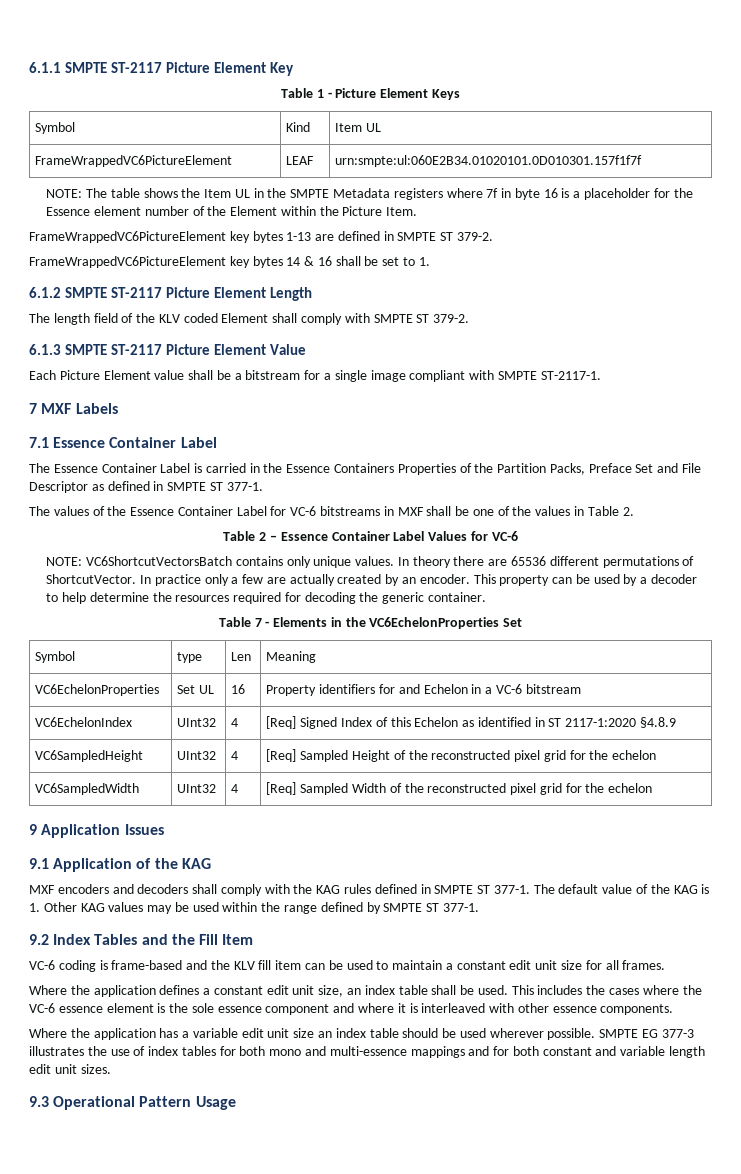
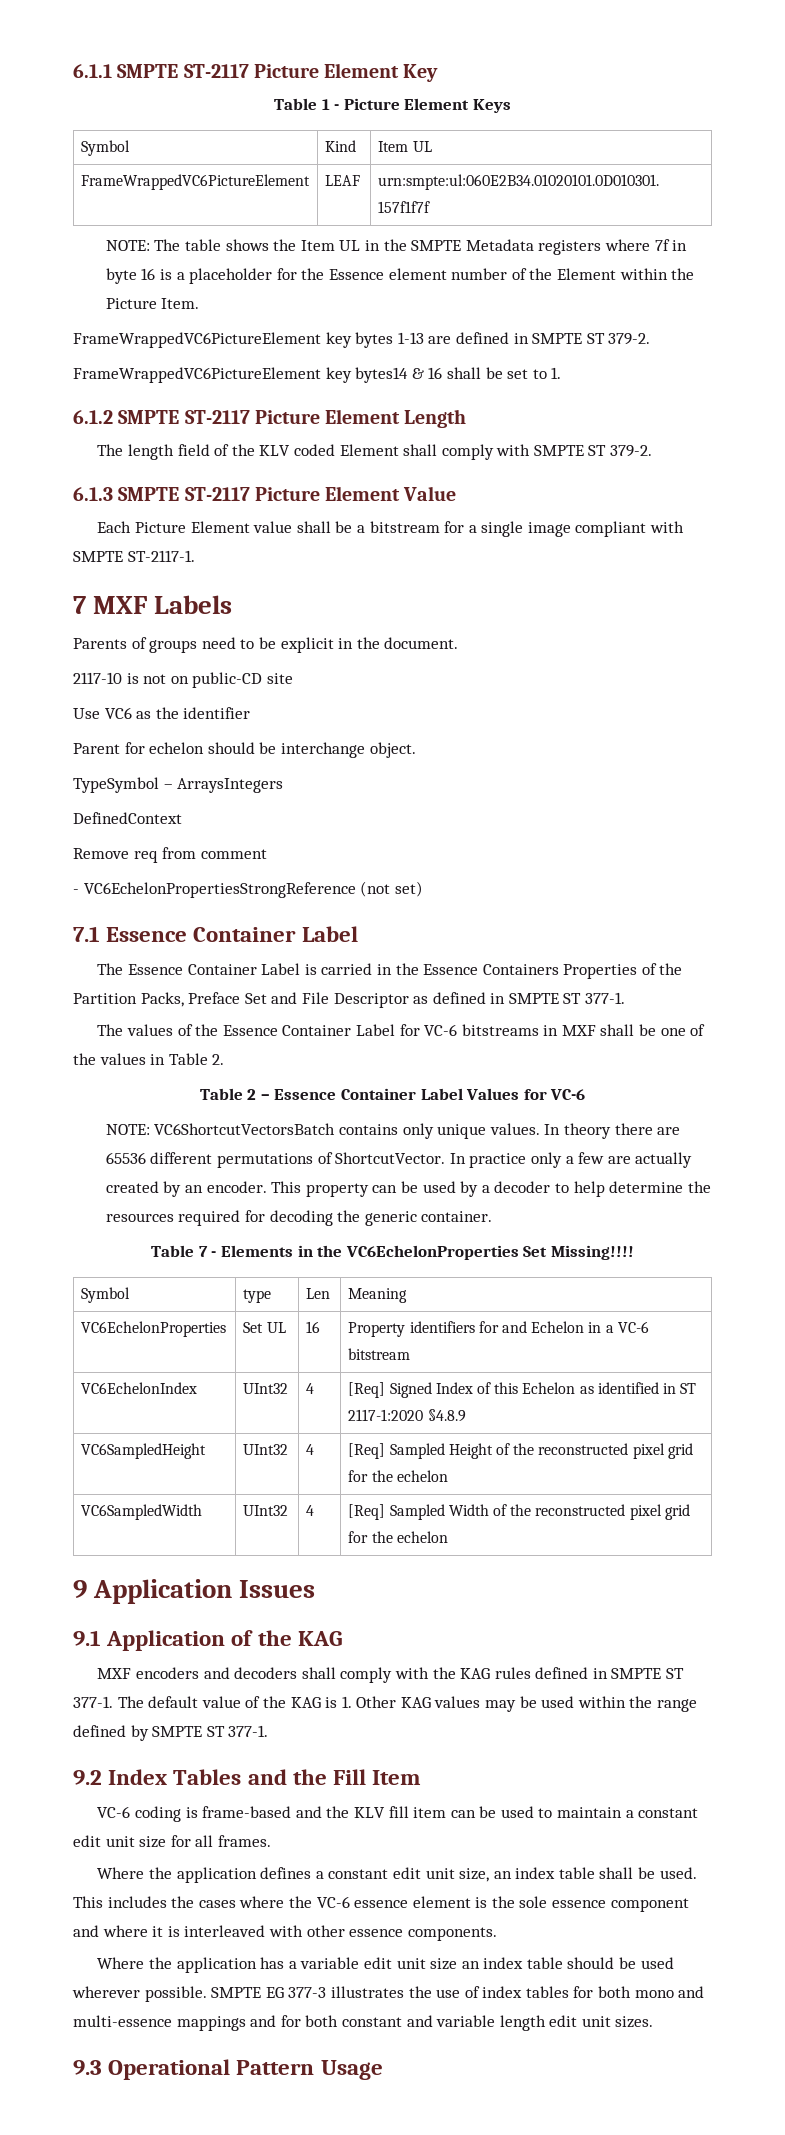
- FrameWrappedVC6PictureElement key bytes 14 & 16 shall be set to 1.
+ FrameWrappedVC6PictureElement key bytes14 & 16 shall be set to 1.
+ Parents of groups need to be explicit in the document.
+ 2117-10 is not on public-CD site
+ Use VC6 as the identifier
+ Parent for echelon should be interchange object.
+ TypeSymbol – ArraysIntegers
+ DefinedContext
+ Remove req from comment
+ - VC6EchelonPropertiesStrongReference (not set)
- Table 7 - Elements in the VC6EchelonProperties Set
+ Table 7 - Elements in the VC6EchelonProperties Set Missing!!!!

